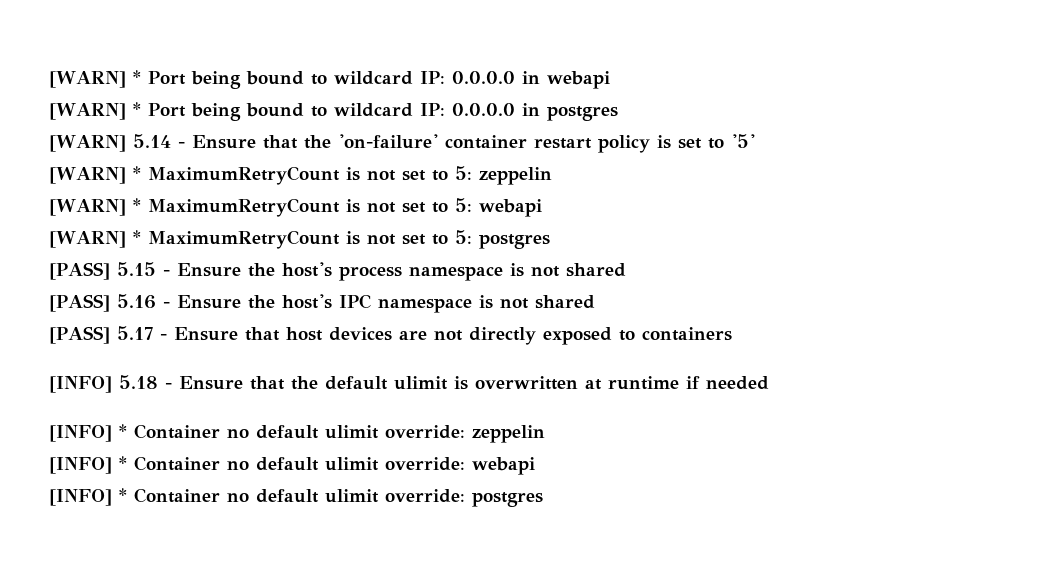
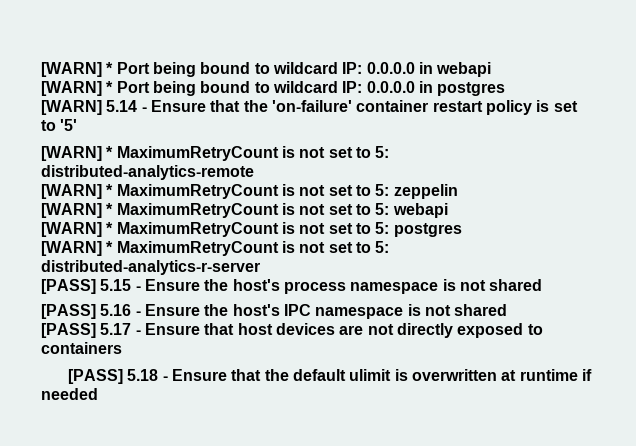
+ [WARN] * MaximumRetryCount is not set to 5: distributed-analytics-remote
+ [WARN] * MaximumRetryCount is not set to 5: distributed-analytics-r-server
- [INFO] 5.18 - Ensure that the default ulimit is overwritten at runtime if needed
+ [PASS] 5.18 - Ensure that the default ulimit is overwritten at runtime if needed
- [INFO] * Container no default ulimit override: zeppelin
- [INFO] * Container no default ulimit override: webapi
- [INFO] * Container no default ulimit override: postgres

